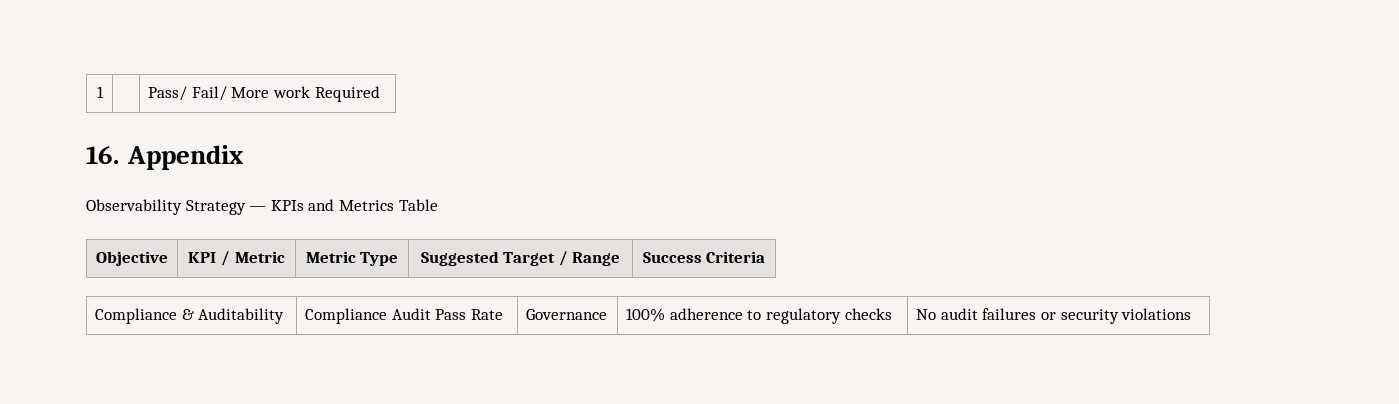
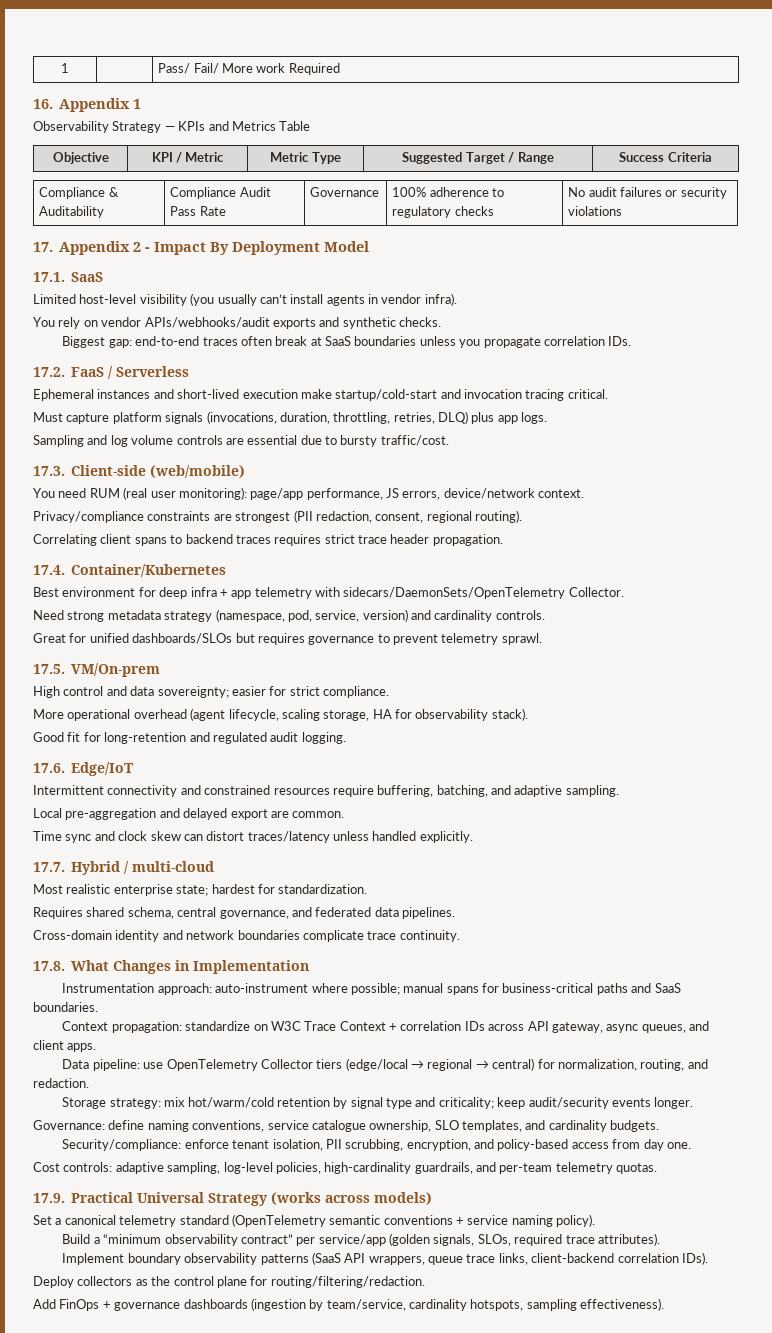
- 16. Appendix
+ 16. Appendix 1
+ 17. Appendix 2 - Impact By Deployment Model
+ 17.1. SaaS
+ Limited host-level visibility (you usually can’t install agents in vendor infra).
+ You rely on vendor APIs/webhooks/audit exports and synthetic checks.
+ Biggest gap: end-to-end traces often break at SaaS boundaries unless you propagate correlation IDs.
+ 17.2. FaaS / Serverless
+ Ephemeral instances and short-lived execution make startup/cold-start and invocation tracing critical.
+ Must capture platform signals (invocations, duration, throttling, retries, DLQ) plus app logs.
+ Sampling and log volume controls are essential due to bursty traffic/cost.
+ 17.3. Client-side (web/mobile)
+ You need RUM (real user monitoring): page/app performance, JS errors, device/network context.
+ Privacy/compliance constraints are strongest (PII redaction, consent, regional routing).
+ Correlating client spans to backend traces requires strict trace header propagation.
+ 17.4. Container/Kubernetes
+ Best environment for deep infra + app telemetry with sidecars/DaemonSets/OpenTelemetry Collector.
+ Need strong metadata strategy (namespace, pod, service, version) and cardinality controls.
+ Great for unified dashboards/SLOs but requires governance to prevent telemetry sprawl.
+ 17.5. VM/On-prem
+ High control and data sovereignty; easier for strict compliance.
+ More operational overhead (agent lifecycle, scaling storage, HA for observability stack).
+ Good fit for long-retention and regulated audit logging.
+ 17.6. Edge/IoT
+ Intermittent connectivity and constrained resources require buffering, batching, and adaptive sampling.
+ Local pre-aggregation and delayed export are common.
+ Time sync and clock skew can distort traces/latency unless handled explicitly.
+ 17.7. Hybrid / multi-cloud
+ Most realistic enterprise state; hardest for standardization.
+ Requires shared schema, central governance, and federated data pipelines.
+ Cross-domain identity and network boundaries complicate trace continuity.
+ 17.8. What Changes in Implementation
+ Instrumentation approach: auto-instrument where possible; manual spans for business-critical paths and SaaS boundaries.
+ Context propagation: standardize on W3C Trace Context + correlation IDs across API gateway, async queues, and client apps.
+ Data pipeline: use OpenTelemetry Collector tiers (edge/local → regional → central) for normalization, routing, and redaction.
+ Storage strategy: mix hot/warm/cold retention by signal type and criticality; keep audit/security events longer.
+ Governance: define naming conventions, service catalogue ownership, SLO templates, and cardinality budgets.
+ Security/compliance: enforce tenant isolation, PII scrubbing, encryption, and policy-based access from day one.
+ Cost controls: adaptive sampling, log-level policies, high-cardinality guardrails, and per-team telemetry quotas.
+ 17.9. Practical Universal Strategy (works across models)
+ Set a canonical telemetry standard (OpenTelemetry semantic conventions + service naming policy).
+ Build a “minimum observability contract” per service/app (golden signals, SLOs, required trace attributes).
+ Implement boundary observability patterns (SaaS API wrappers, queue trace links, client-backend correlation IDs).
+ Deploy collectors as the control plane for routing/filtering/redaction.
+ Add FinOps + governance dashboards (ingestion by team/service, cardinality hotspots, sampling effectiveness).

